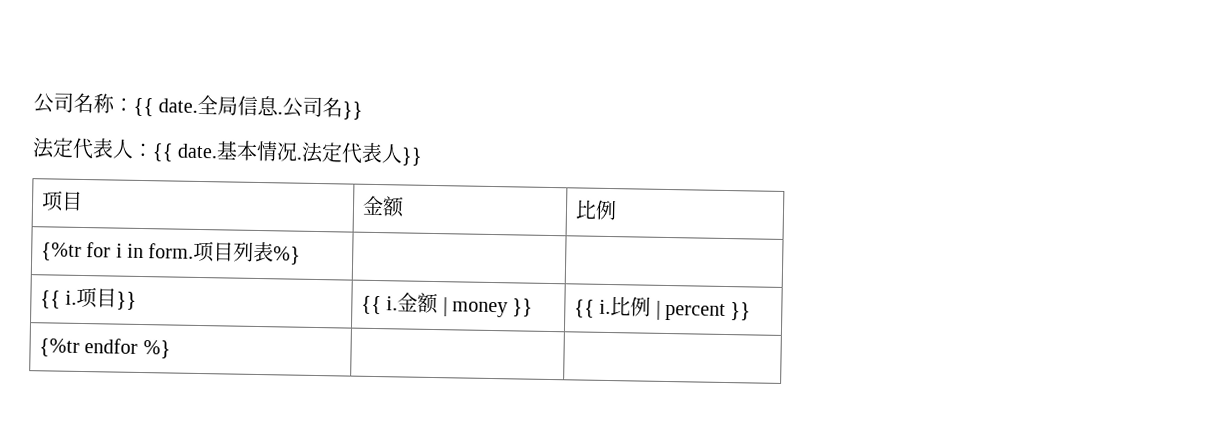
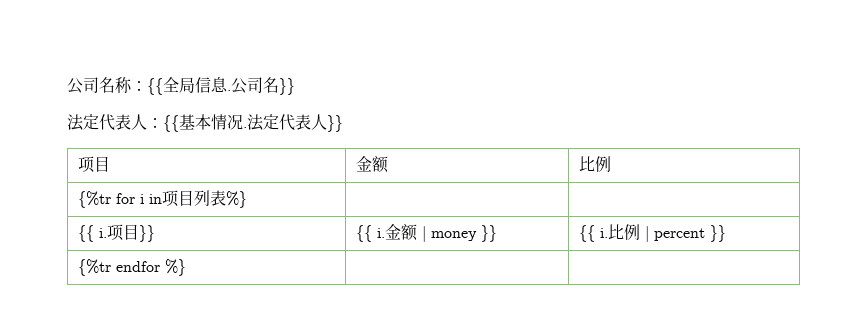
- 公司名称：{{ date.全局信息.
+ 公司名称：{{全局信息.
- 法定代表人：{{ date.基本情况.
+ 法定代表人：{{基本情况.
- {%tr for i in form.项目列表%} | |
+ {%tr for i in项目列表%} | |

